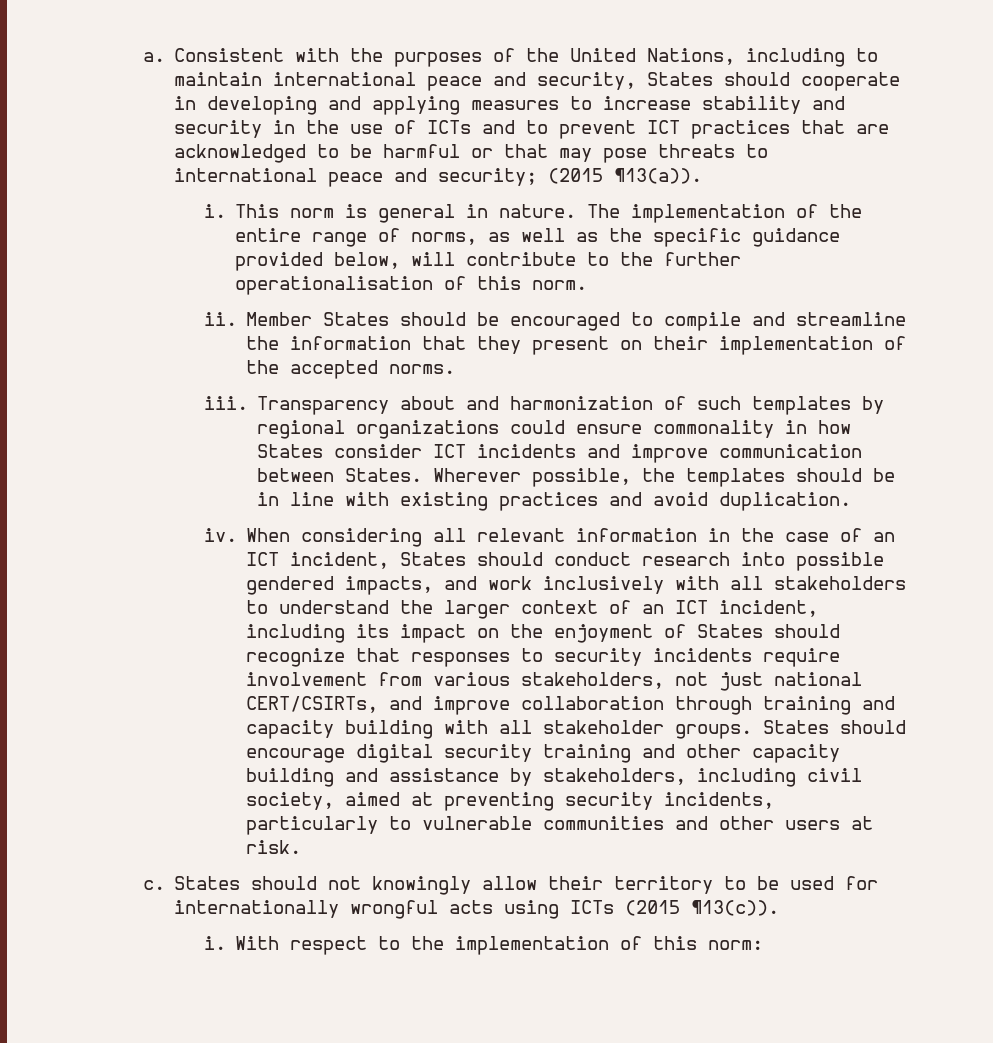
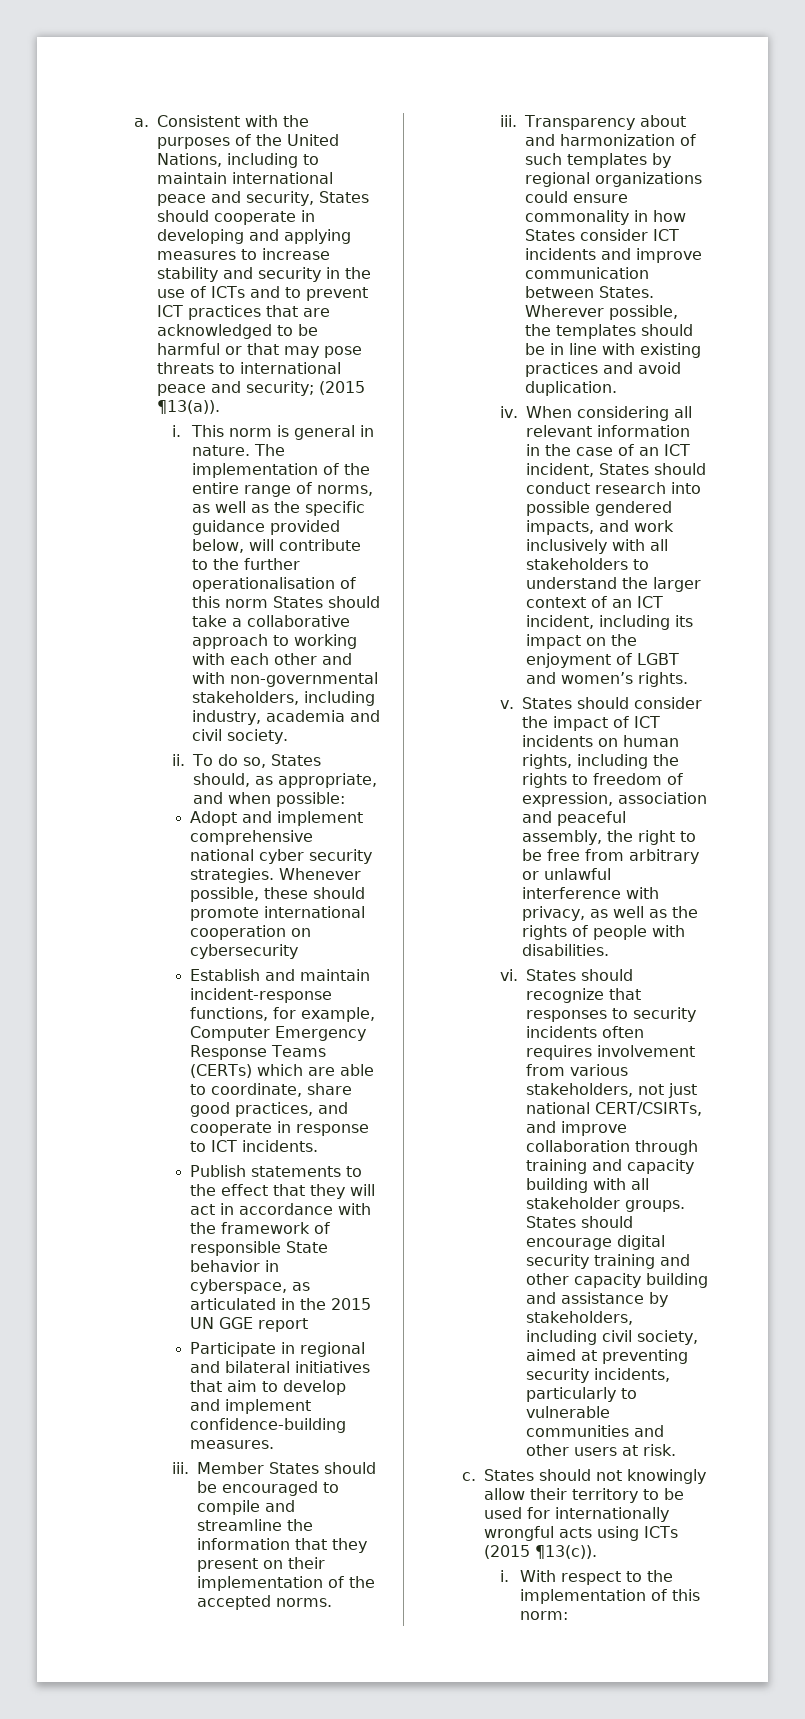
- The implementation of the entire range of norms, as well as the specific guidance provided below, will contribute to the further operationalisation of this norm.
- ii.
+ The implementation of the entire range of norms, as well as the specific guidance provided below, will contribute to the further operationalisation of this norm States should take a collaborative approach to working with each other and with non-governmental stakeholders, including industry, academia and civil society.
+ ii. To do so, States should, as appropriate, and when possible:
+ Adopt and implement comprehensive national cyber security strategies. Whenever possible, these should promote international cooperation on cybersecurity
+ Establish and maintain incident-response functions, for example, Computer Emergency Response Teams (CERTs) which are able to coordinate, share good practices, and cooperate in response to ICT incidents.
+ Publish statements to the effect that they will act in accordance with the framework of responsible State behavior in cyberspace, as articulated in the 2015 UN GGE report
+ Participate in regional and bilateral initiatives that aim to develop and implement confidence-building measures.
+ iii.
- When considering all relevant information in the case of an ICT incident, States should conduct research into possible gendered impacts, and work inclusively with all stakeholders to understand the larger context of an ICT incident, including its impact on the enjoyment of States should recognize that responses to security incidents require involvement from various stakeholders, not just national CERT/CSIRTs, and improve collaboration through training and capacity building with all stakeholder groups.
+ When considering all relevant information in the case of an ICT incident, States should conduct research into possible gendered impacts, and work inclusively with all stakeholders to understand the larger context of an ICT incident, including its impact on the enjoyment of LGBT and women’s rights.
+ v. States should consider the impact of ICT incidents on human rights, including the rights to freedom of expression, association and peaceful assembly, the right to be free from arbitrary or unlawful interference with privacy, as well as the rights of people with disabilities.
+ vi. States should recognize that responses to security incidents often requires involvement from various stakeholders, not just national CERT/CSIRTs, and improve collaboration through training and capacity building with all stakeholder groups.

